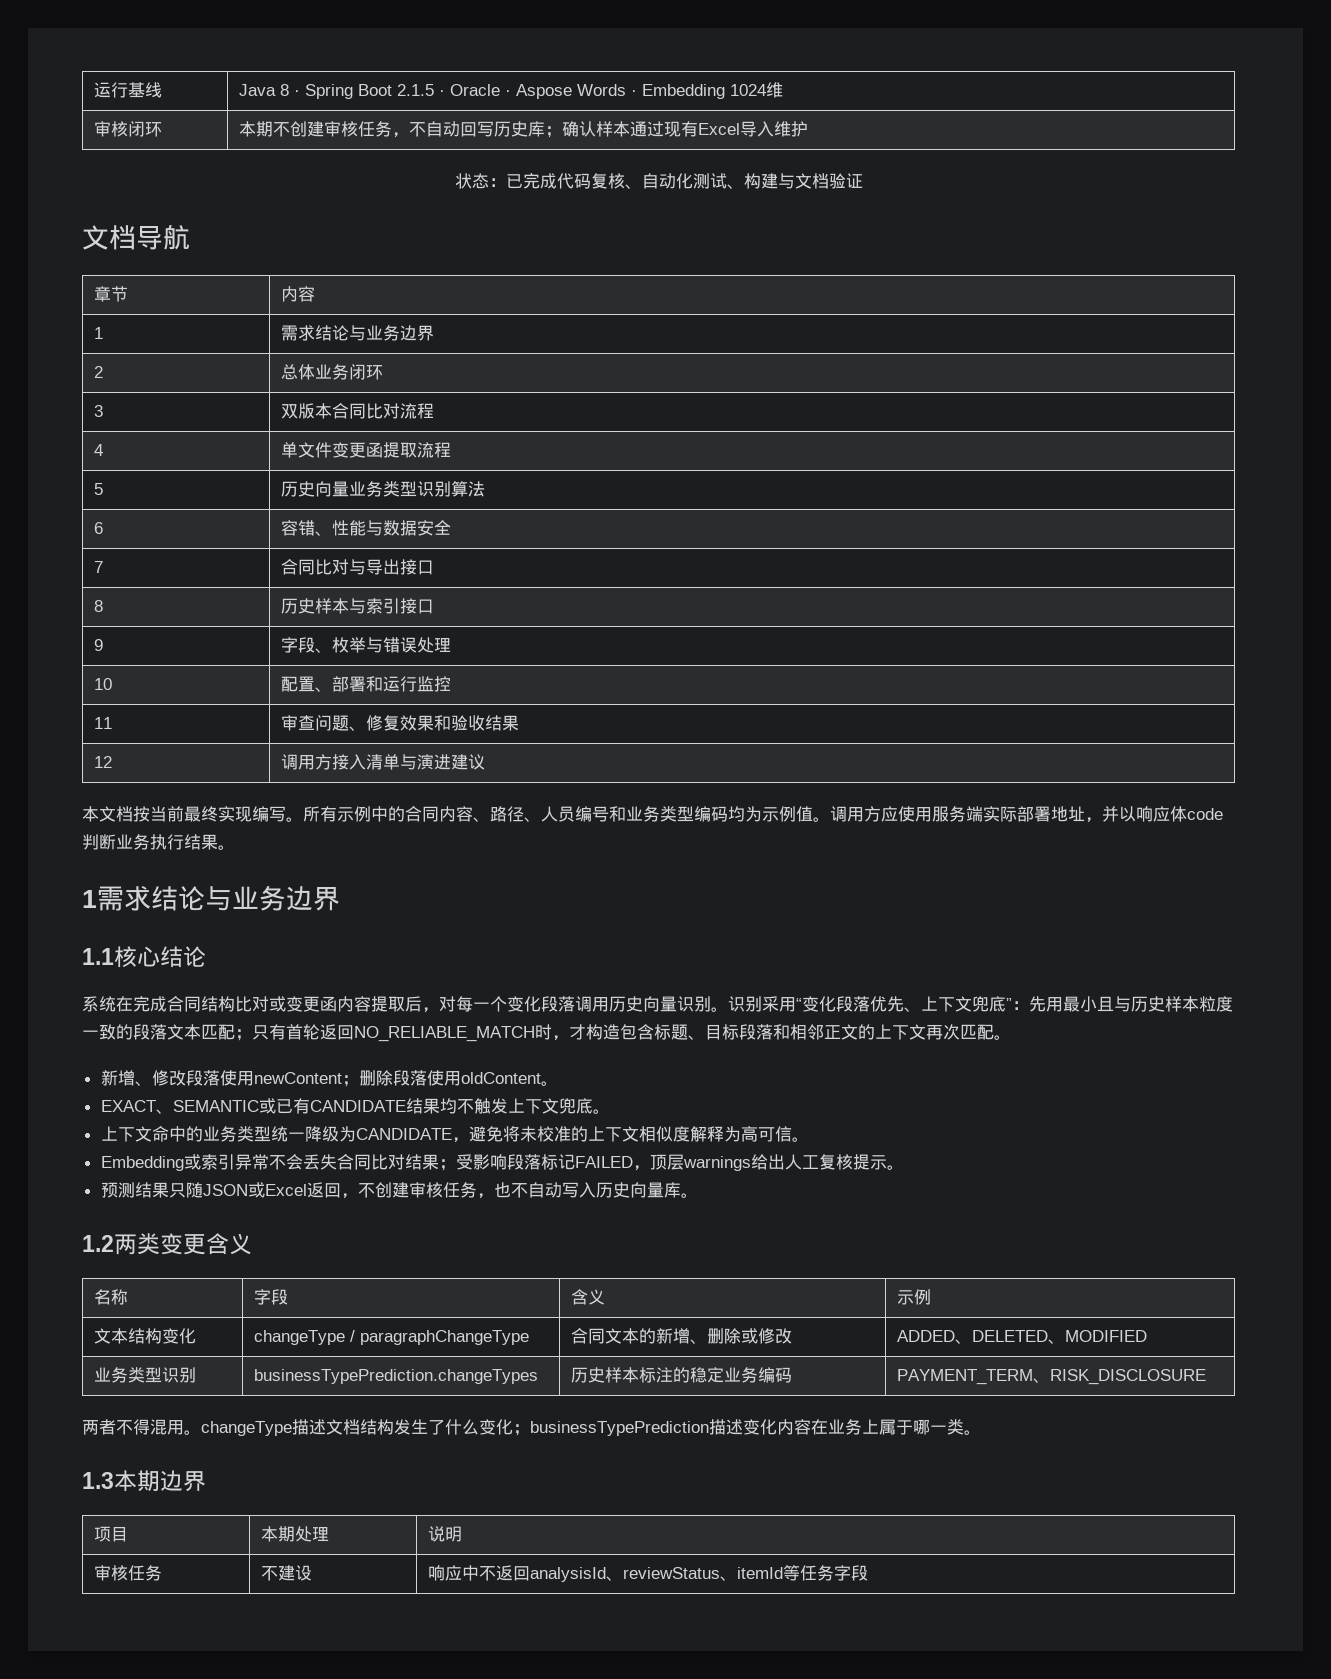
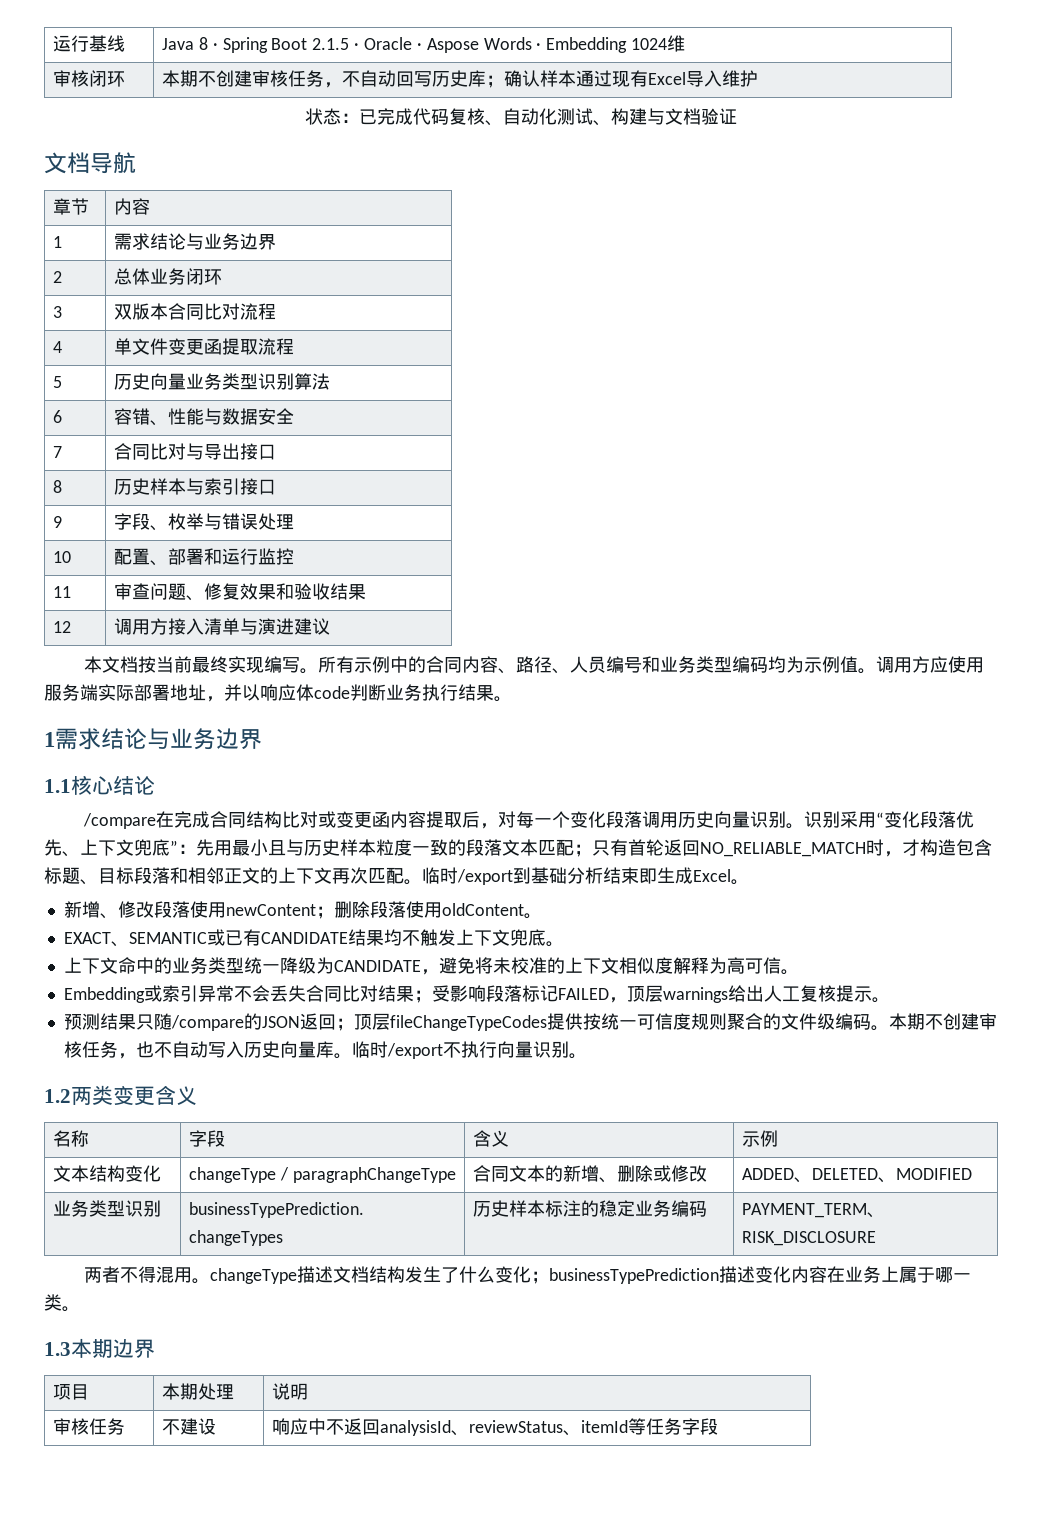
- 系统在完成合同结构比对或变更函内容提取后，对每一个变化段落调用历史向量识别。
+ /compare在完成合同结构比对或变更函内容提取后，对每一个变化段落调用历史向量识别。
+ 临时/export到基础分析结束即生成Excel。
- 预测结果只随JSON或Excel返回，不创建审核任务，也不自动写入历史向量库。
+ 预测结果只随/compare的JSON返回；顶层fileChangeTypeCodes提供按统一可信度规则聚合的文件级编码。本期不创建审核任务，也不自动写入历史向量库。临时/export不执行向量识别。

